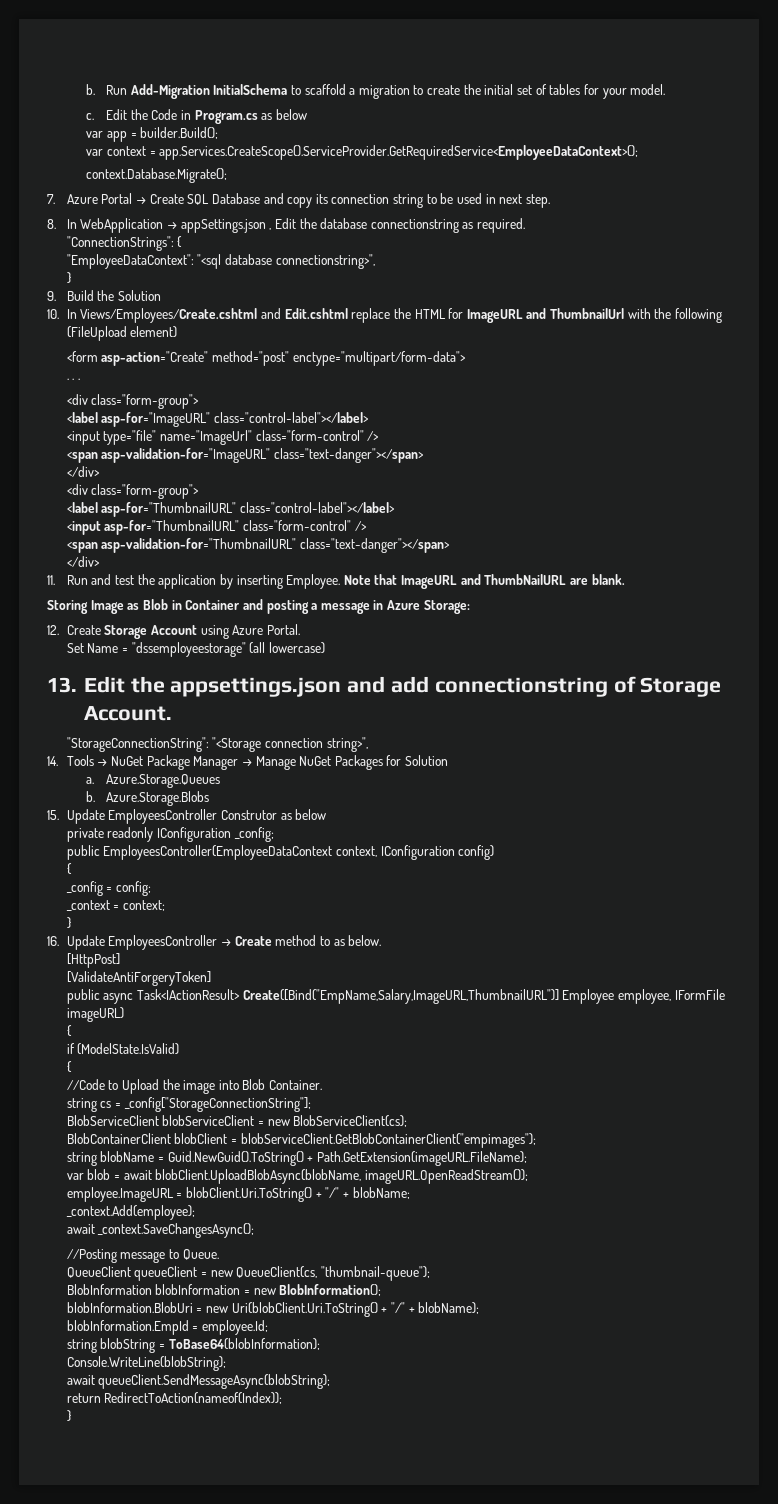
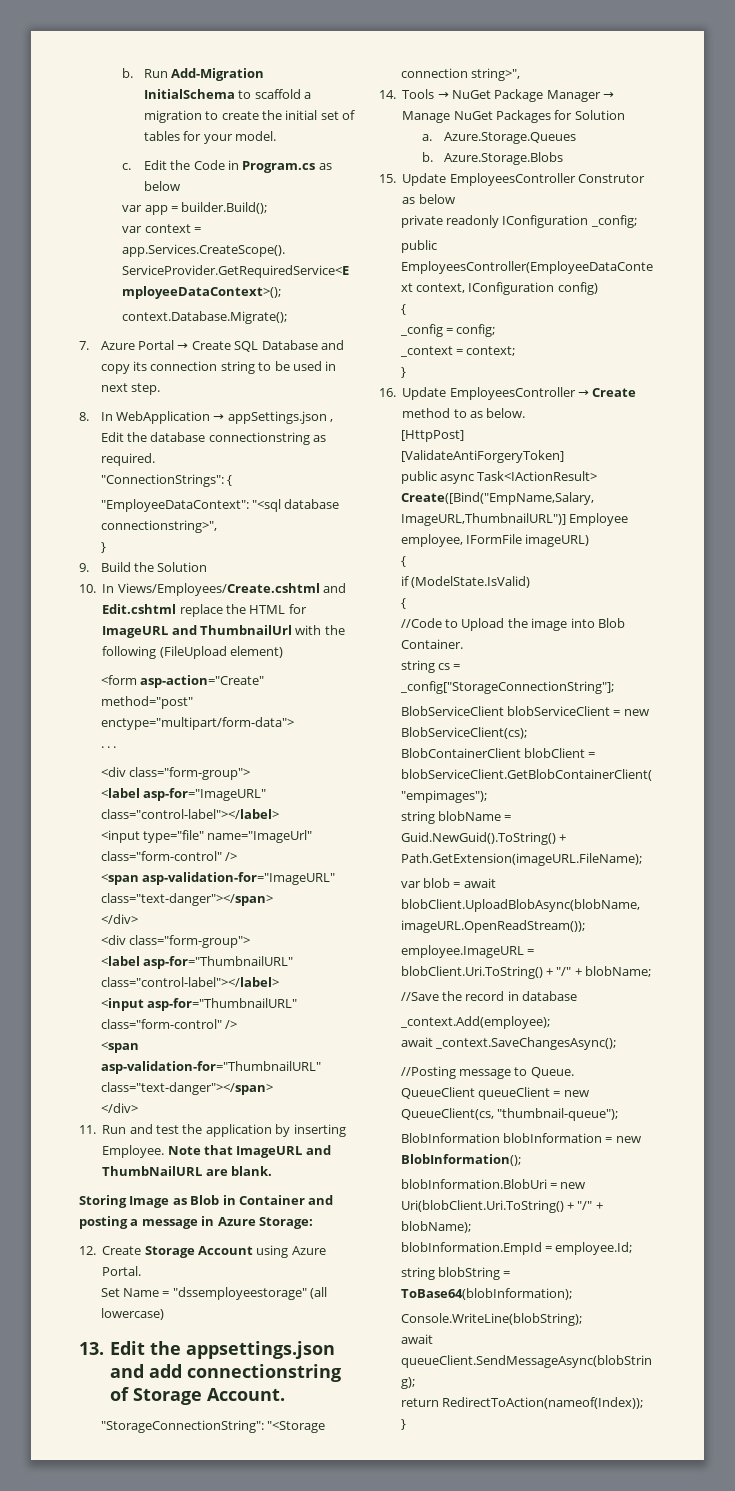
+ //Save the record in database

